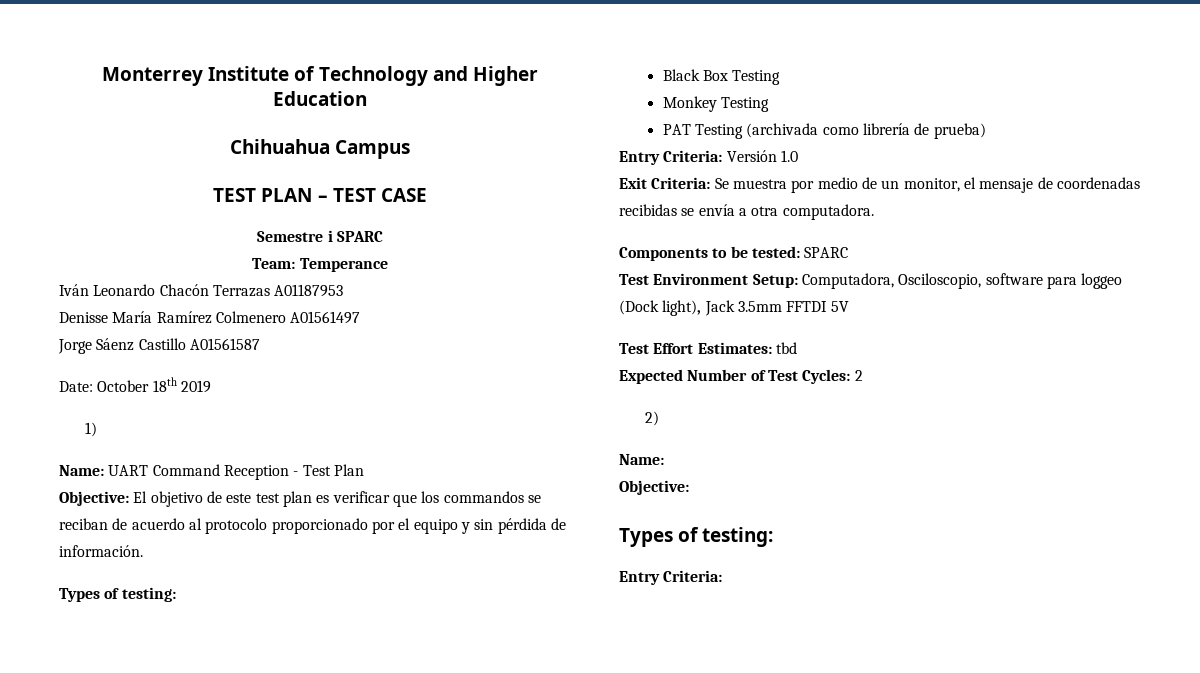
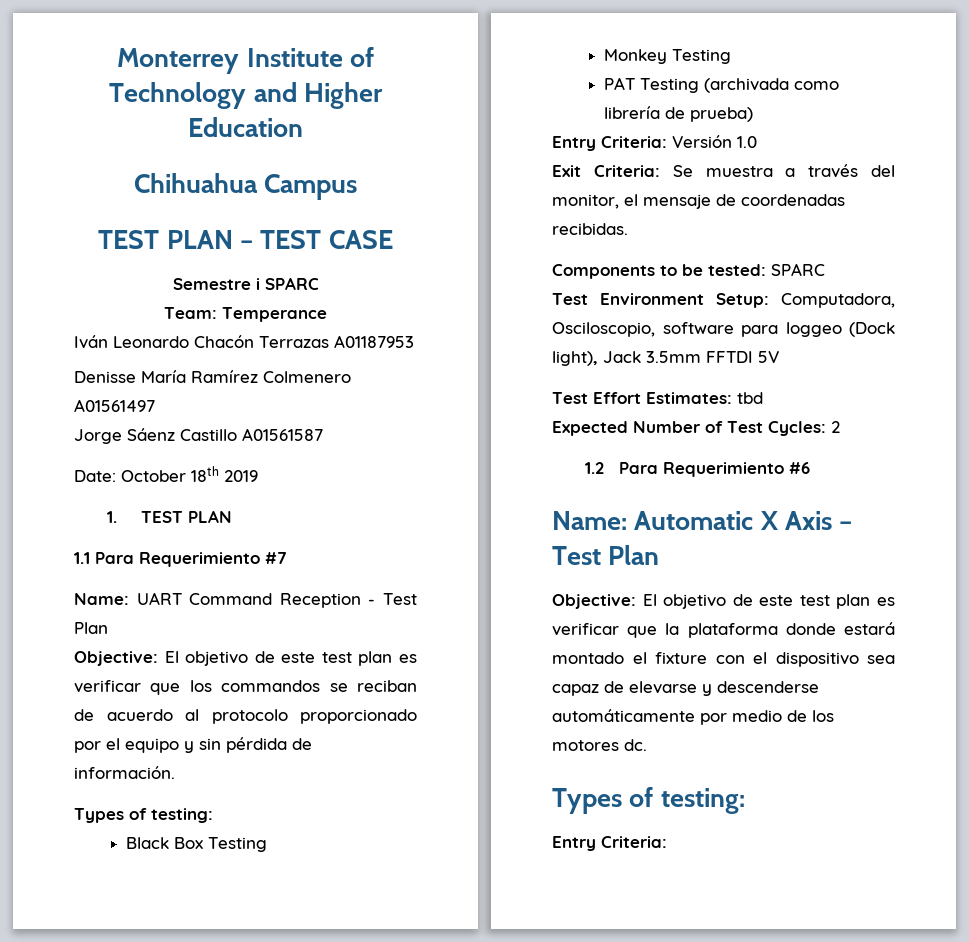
- 1)
+ 1. TEST PLAN
+ 1.1 Para Requerimiento #7
- Exit Criteria: Se muestra por medio de un monitor, el mensaje de coordenadas recibidas se envía a otra computadora.
+ Exit Criteria: Se muestra a través del monitor, el mensaje de coordenadas recibidas.
- 2)
- Name:
- Objective:
+ 1.2 Para Requerimiento #6
+ Name: Automatic X Axis – Test Plan
+ Objective: El objetivo de este test plan es verificar que la plataforma donde estará montado el fixture con el dispositivo sea capaz de elevarse y descenderse automáticamente por medio de los motores dc.

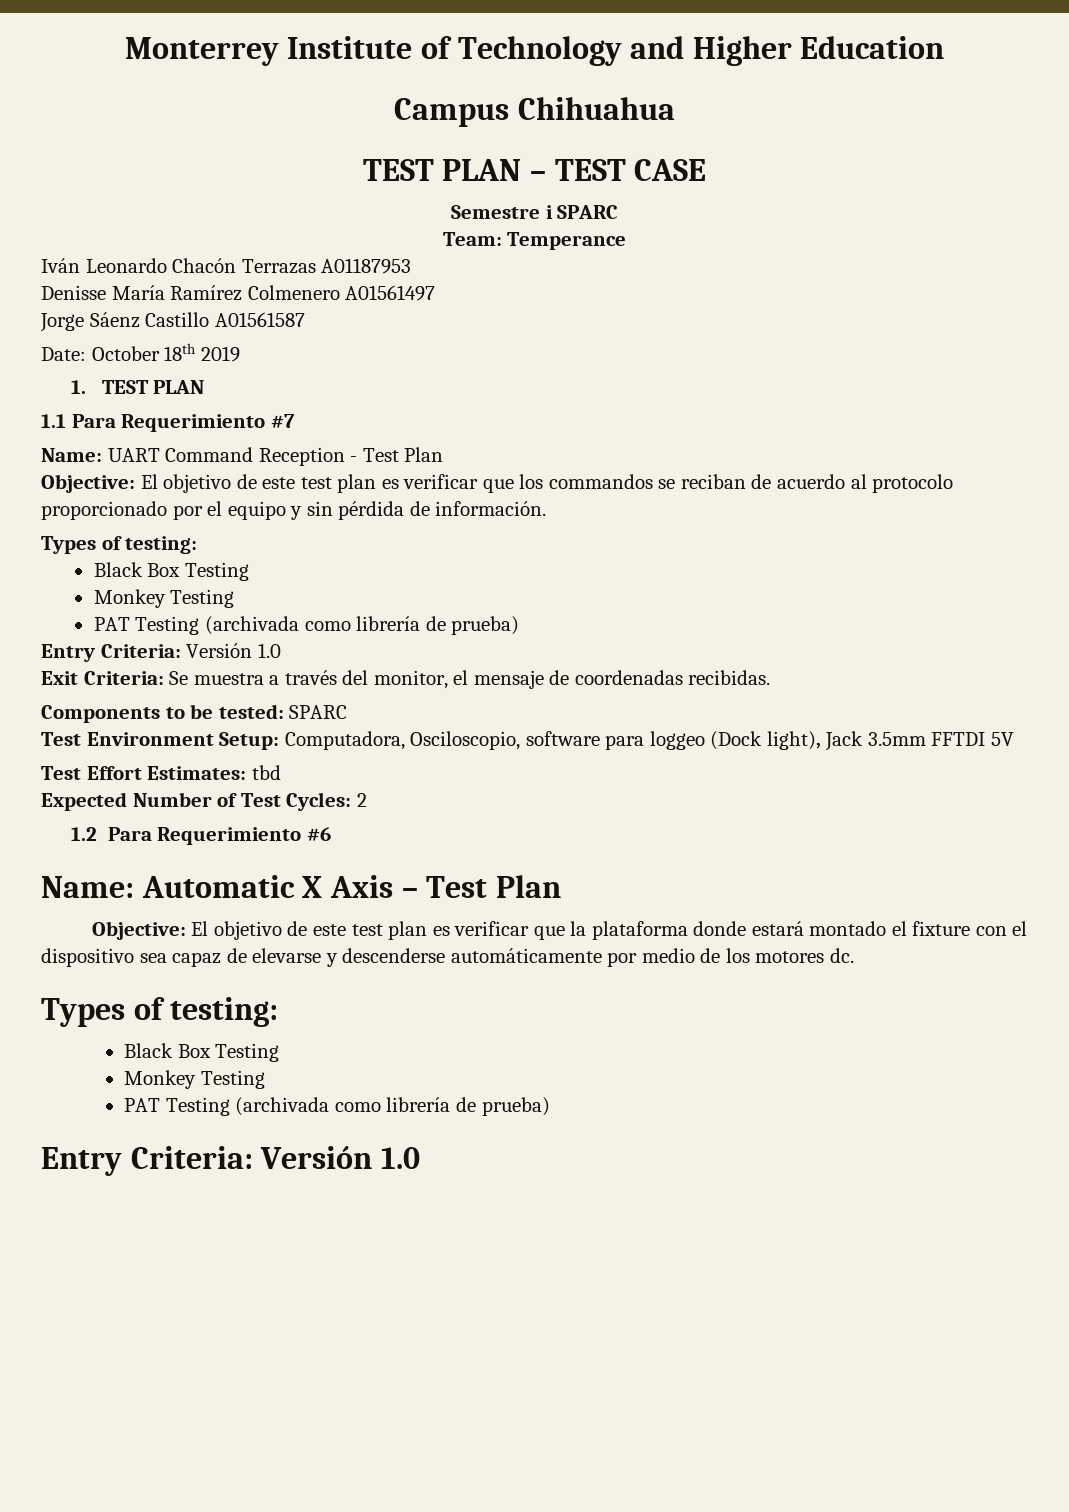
- Chihuahua Campus
+ Campus Chihuahua
  Objective: El objetivo de este test plan es verificar que la plataforma donde estará montado el fixture con el dispositivo sea capaz de elevarse y descenderse automáticamente por medio de los motores dc.
  Types of testing:
- Entry Criteria:
+ Black Box Testing
+ Monkey Testing
+ PAT Testing (archivada como librería de prueba)
+ Entry Criteria: Versión 1.0

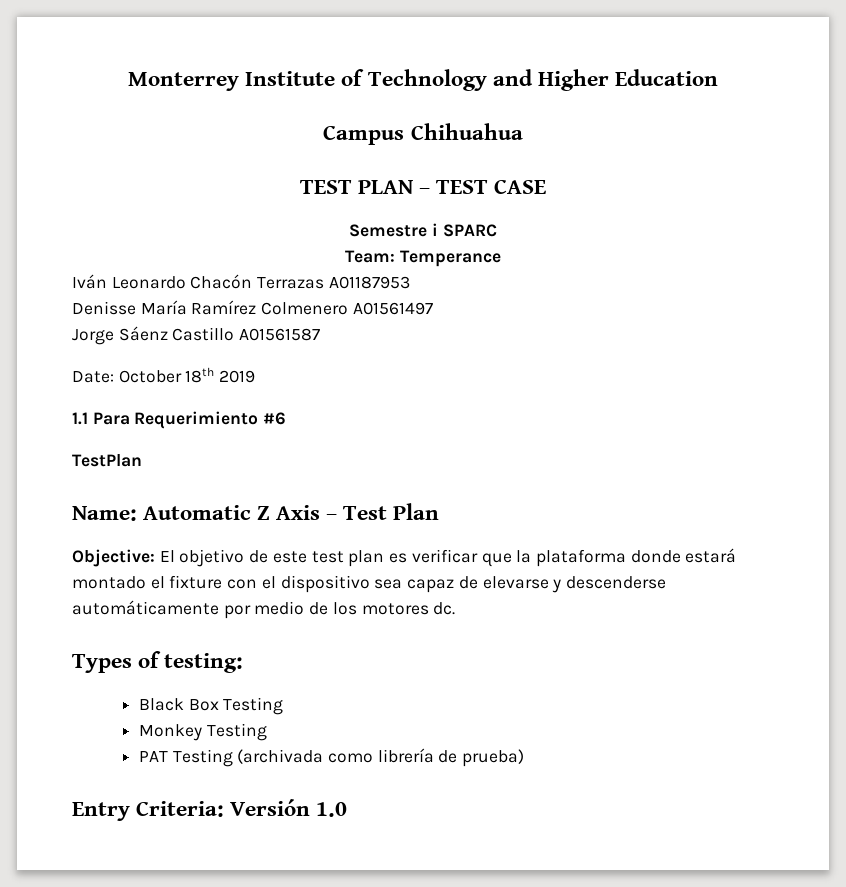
- 1. TEST PLAN
- 1.1 Para Requerimiento #7
- Name: UART Command Reception - Test Plan
- Objective: El objetivo de este test plan es verificar que los commandos se reciban de acuerdo al protocolo proporcionado por el equipo y sin pérdida de información.
- Types of testing:
- Black Box Testing
- Monkey Testing
- PAT Testing (archivada como librería de prueba)
- Entry Criteria: Versión 1.0
- Exit Criteria: Se muestra a través del monitor, el mensaje de coordenadas recibidas.
- Components to be tested: SPARC
- Test Environment Setup: Computadora, Osciloscopio, software para loggeo (Dock light), Jack 3.5mm FFTDI 5V
- Test Effort Estimates: tbd
- Expected Number of Test Cycles: 2
- 1.2 Para Requerimiento #6
+ 1.1 Para Requerimiento #6
+ TestPlan
- Name: Automatic X Axis – Test Plan
+ Name: Automatic Z Axis – Test Plan

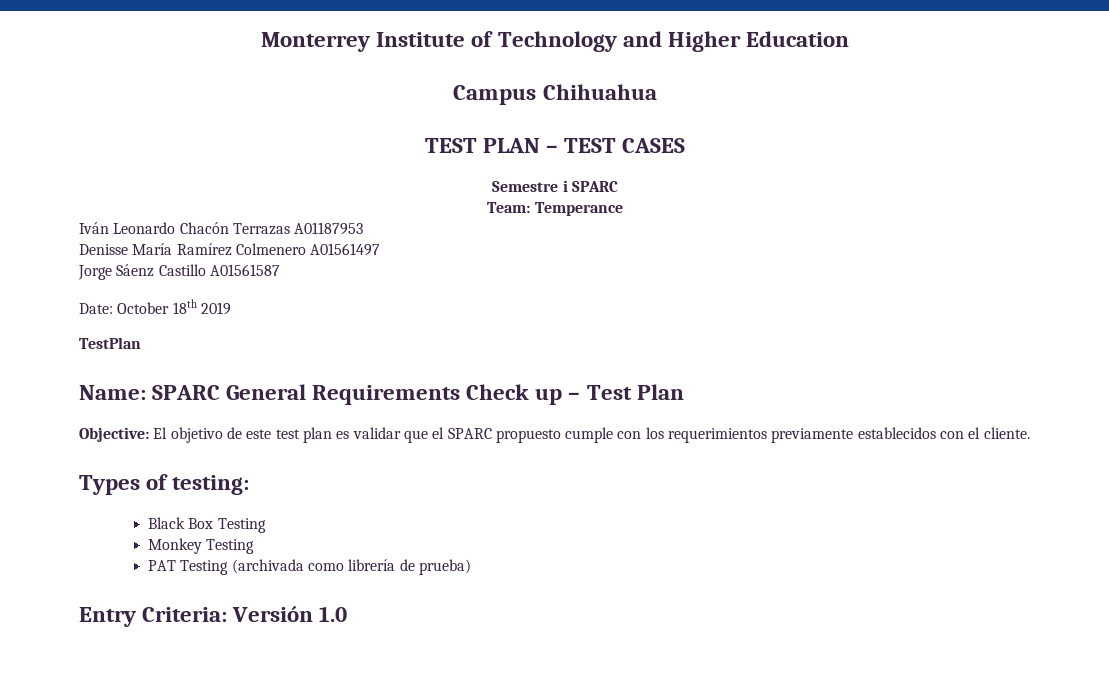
- TEST PLAN – TEST CASE
+ TEST PLAN – TEST CASES
- 1.1 Para Requerimiento #6
  TestPlan
- Name: Automatic Z Axis – Test Plan
+ Name: SPARC General Requirements Check up – Test Plan
- Objective: El objetivo de este test plan es verificar que la plataforma donde estará montado el fixture con el dispositivo sea capaz de elevarse y descenderse automáticamente por medio de los motores dc.
+ Objective: El objetivo de este test plan es validar que el SPARC propuesto cumple con los requerimientos previamente establecidos con el cliente.

